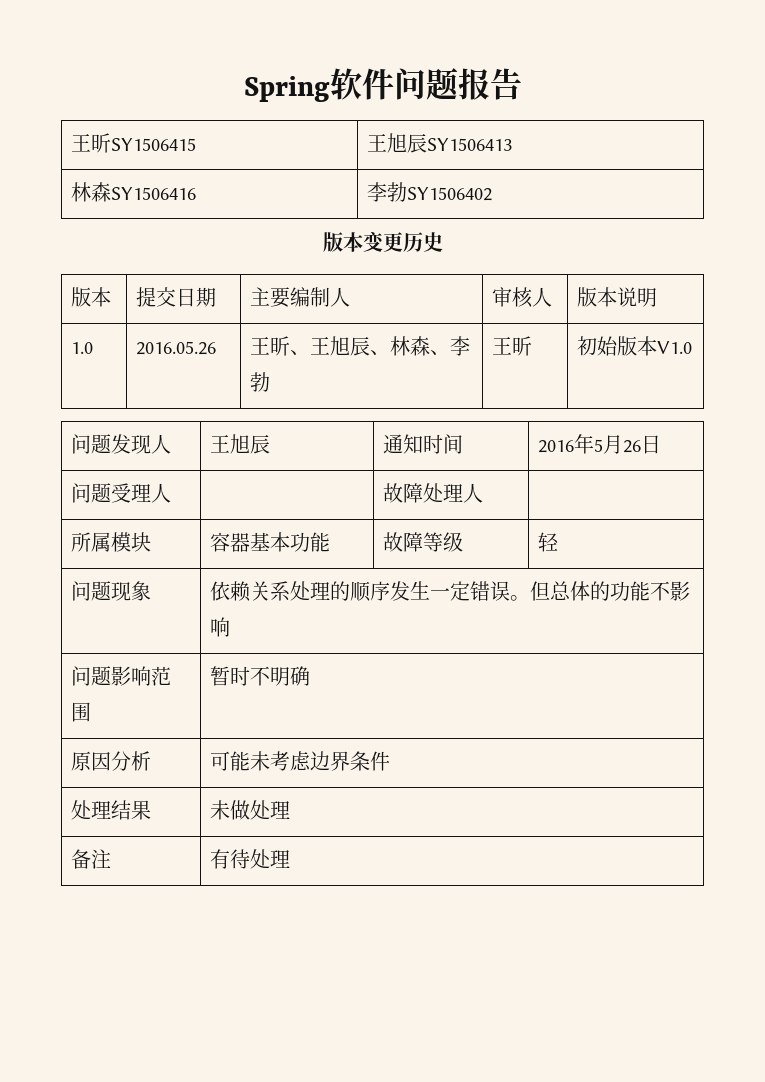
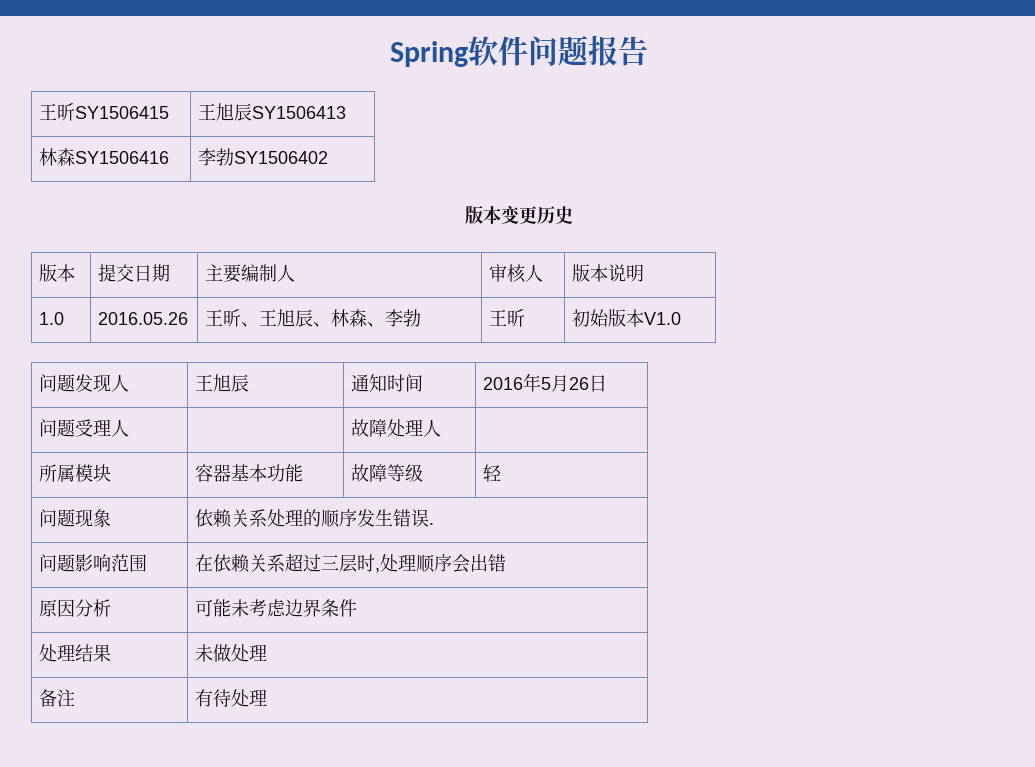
- 问题现象 | 依赖关系处理的顺序发生一定错误。但总体的功能不影响
- 问题影响范围 | 暂时不明确
+ 问题现象 | 依赖关系处理的顺序发生错误.
+ 问题影响范围 | 在依赖关系超过三层时,处理顺序会出错

